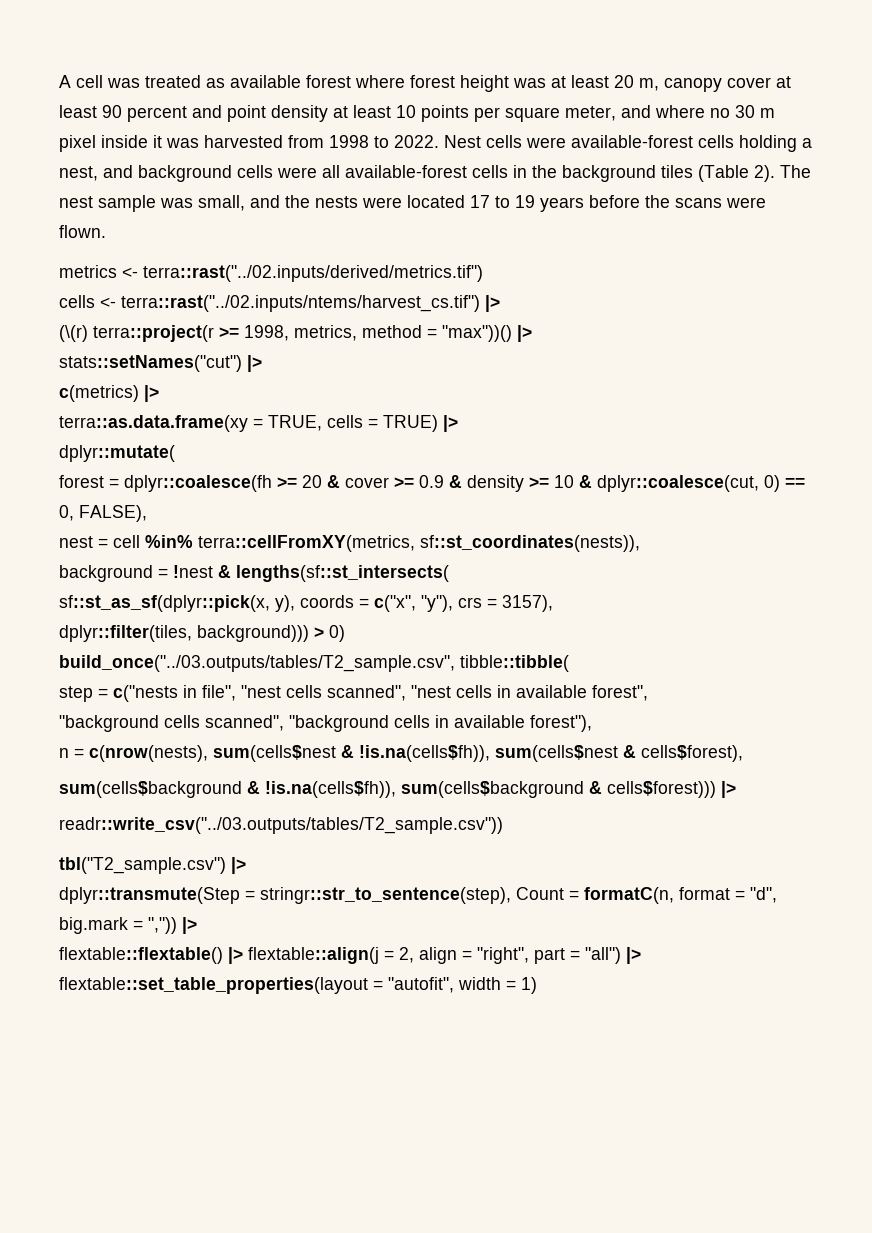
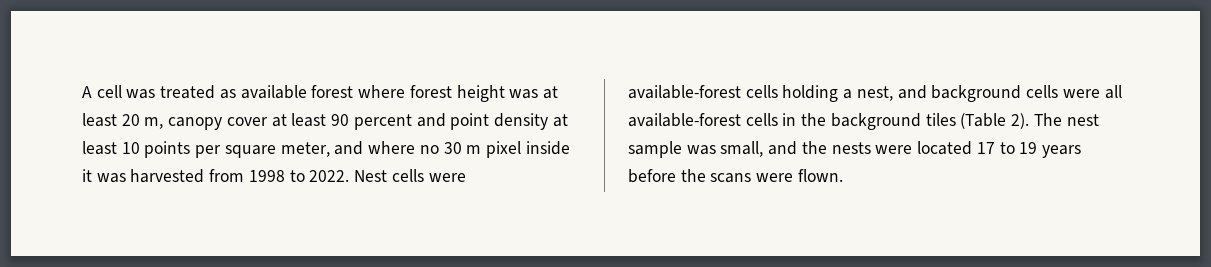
- metrics <- terra::rast("../02.inputs/derived/metrics.tif")
- cells <- terra::rast("../02.inputs/ntems/harvest_cs.tif") |>
- (\(r) terra::project(r >= 1998, metrics, method = "max"))() |>
- stats::setNames("cut") |>
- c(metrics) |>
- terra::as.data.frame(xy = TRUE, cells = TRUE) |>
- dplyr::mutate(
- forest = dplyr::coalesce(fh >= 20 & cover >= 0.9 & density >= 10 & dplyr::coalesce(cut, 0) == 0, FALSE),
- nest = cell %in% terra::cellFromXY(metrics, sf::st_coordinates(nests)),
- background = !nest & lengths(sf::st_intersects(
- sf::st_as_sf(dplyr::pick(x, y), coords = c("x", "y"), crs = 3157),
- dplyr::filter(tiles, background))) > 0)
- build_once("../03.outputs/tables/T2_sample.csv", tibble::tibble(
- step = c("nests in file", "nest cells scanned", "nest cells in available forest",
- "background cells scanned", "background cells in available forest"),
- n = c(nrow(nests), sum(cells$nest & !is.na(cells$fh)), sum(cells$nest & cells$forest),
- sum(cells$background & !is.na(cells$fh)), sum(cells$background & cells$forest))) |>
- readr::write_csv("../03.outputs/tables/T2_sample.csv"))
- tbl("T2_sample.csv") |>
- dplyr::transmute(Step = stringr::str_to_sentence(step), Count = formatC(n, format = "d", big.mark = ",")) |>
- flextable::flextable() |> flextable::align(j = 2, align = "right", part = "all") |> flextable::set_table_properties(layout = "autofit", width = 1)

